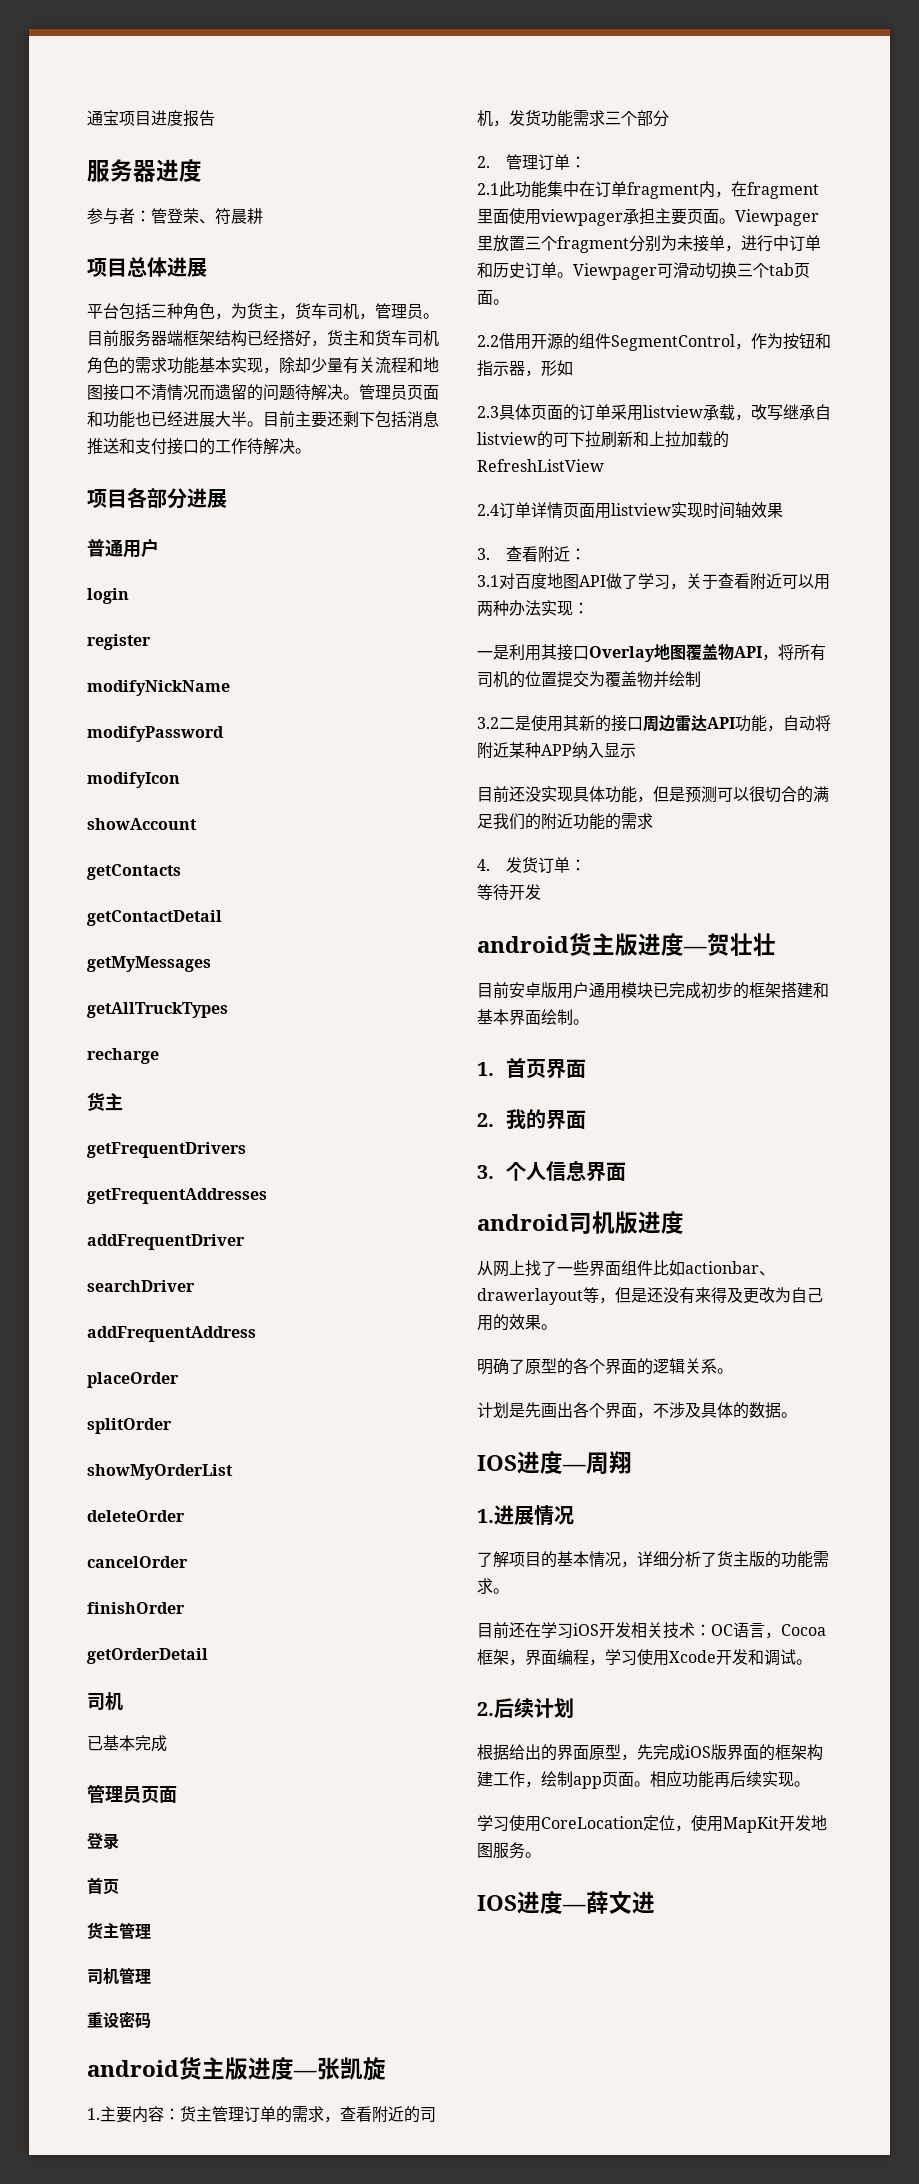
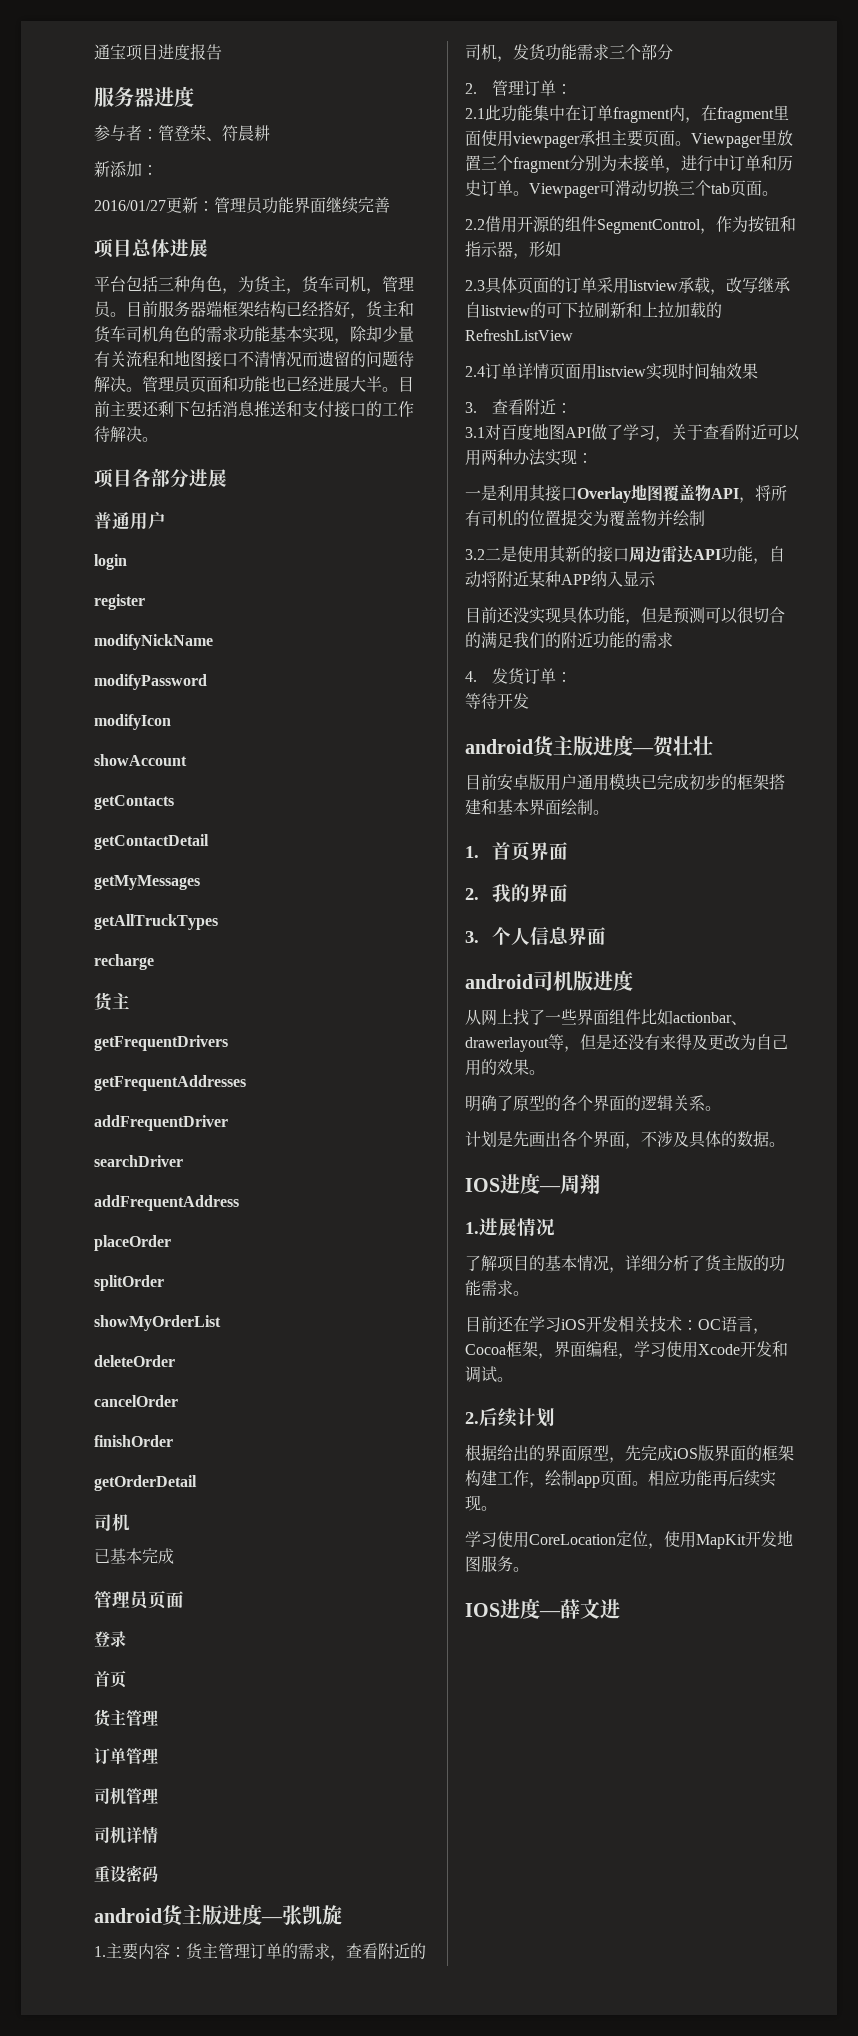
+ 新添加：
+ 2016/01/27更新：管理员功能界面继续完善
+ 订单管理
+ 司机详情

